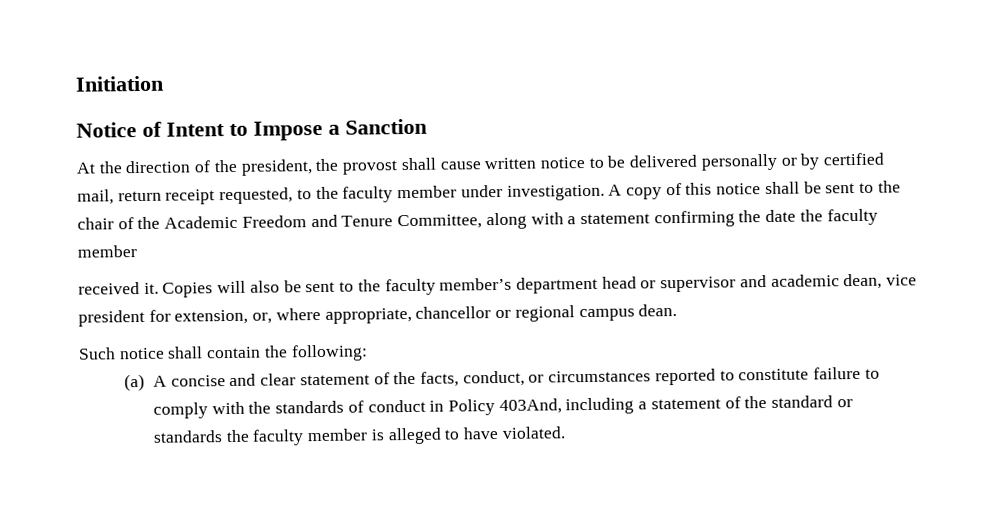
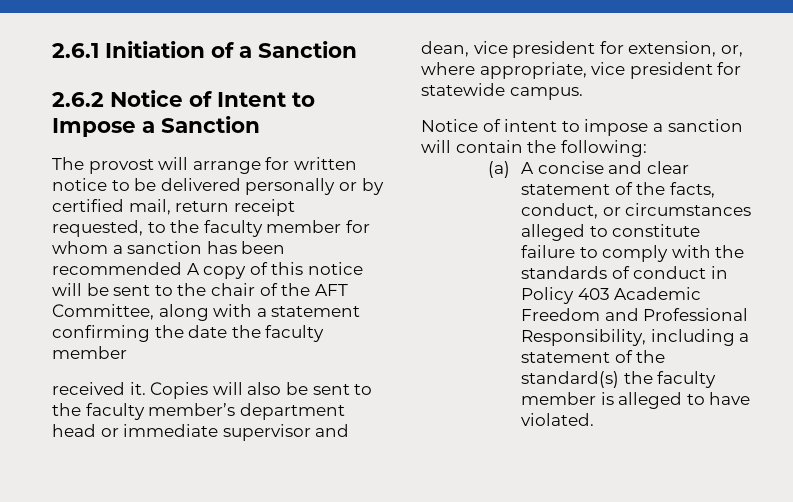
- Initiation
- Notice of Intent to Impose a Sanction
+ 2.6.1 Initiation of a Sanction
+ 2.6.2 Notice of Intent to Impose a Sanction
- At the direction of the president, the provost shall cause written notice to be delivered personally or by certified mail, return receipt requested, to the faculty member under investigation. A copy of this notice shall be sent to the chair of the Academic Freedom and Tenure Committee, along with a statement confirming the date the faculty member
+ The provost will arrange for written notice to be delivered personally or by certified mail, return receipt requested, to the faculty member for whom a sanction has been recommended A copy of this notice will be sent to the chair of the AFT Committee, along with a statement confirming the date the faculty member
- Copies will also be sent to the faculty member’s department head or supervisor and academic dean, vice president for extension, or, where appropriate, chancellor or regional campus dean.
- Such notice shall contain the following:
+ Copies will also be sent to the faculty member’s department head or immediate supervisor and dean, vice president for extension, or, where appropriate, vice president for statewide campus.
+ Notice of intent to impose a sanction will contain the following:
- (a) A concise and clear statement of the facts, conduct, or circumstances reported to constitute failure to comply with the standards of conduct in Policy 403And, including a statement of the standard or standards the faculty member is alleged to have violated.
+ (a) A concise and clear statement of the facts, conduct, or circumstances alleged to constitute failure to comply with the standards of conduct in Policy 403 Academic Freedom and Professional Responsibility, including a statement of the standard(s) the faculty member is alleged to have violated.

